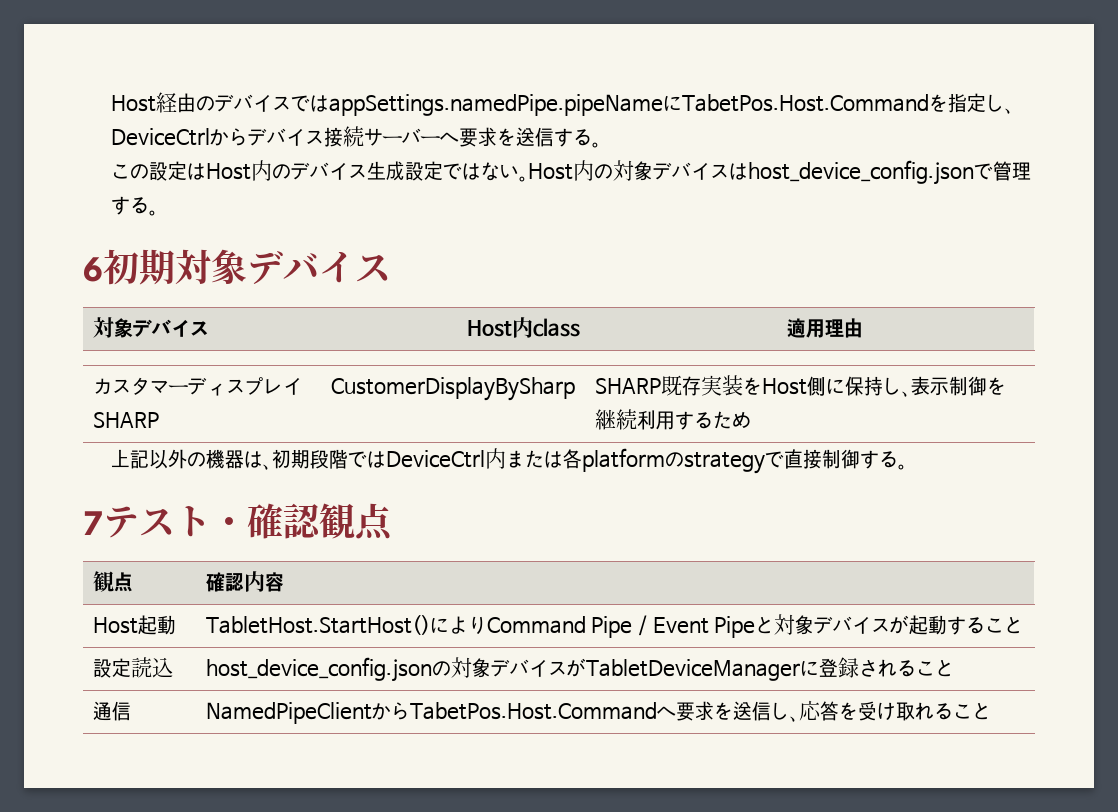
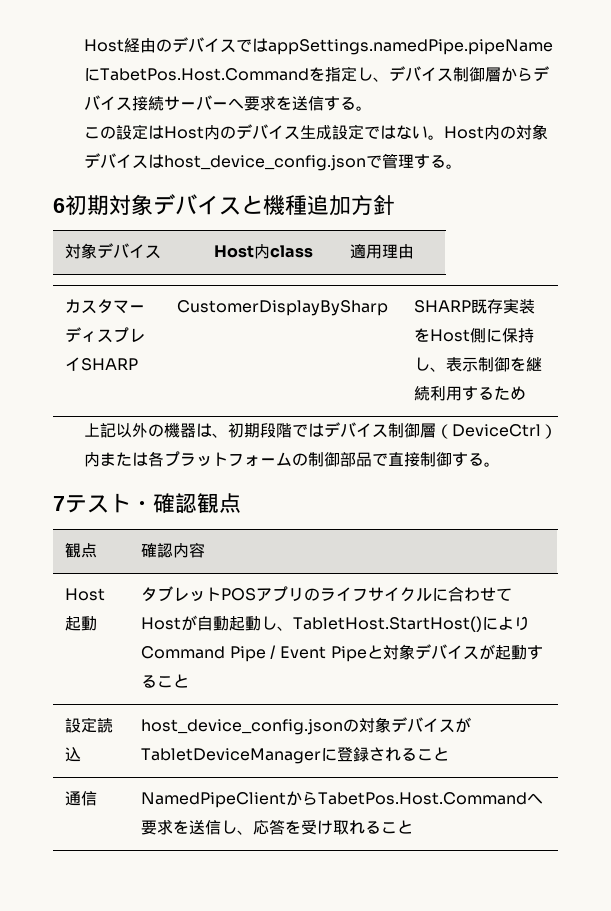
- Host経由のデバイスではappSettings.namedPipe.pipeNameにTabetPos.Host.Commandを指定し、DeviceCtrlからデバイス接続サーバーへ要求を送信する。
+ Host経由のデバイスではappSettings.namedPipe.pipeNameにTabetPos.Host.Commandを指定し、デバイス制御層からデバイス接続サーバーへ要求を送信する。
- 6初期対象デバイス
+ 6初期対象デバイスと機種追加方針
- 上記以外の機器は、初期段階ではDeviceCtrl内または各platformのstrategyで直接制御する。
+ 上記以外の機器は、初期段階ではデバイス制御層（DeviceCtrl）内または各プラットフォームの制御部品で直接制御する。
- Host起動 | TabletHost.StartHost()によりCommand Pipe / Event Pipeと対象デバイスが起動すること
+ Host起動 | タブレットPOSアプリのライフサイクルに合わせてHostが自動起動し、TabletHost.StartHost()によりCommand Pipe / Event Pipeと対象デバイスが起動すること

